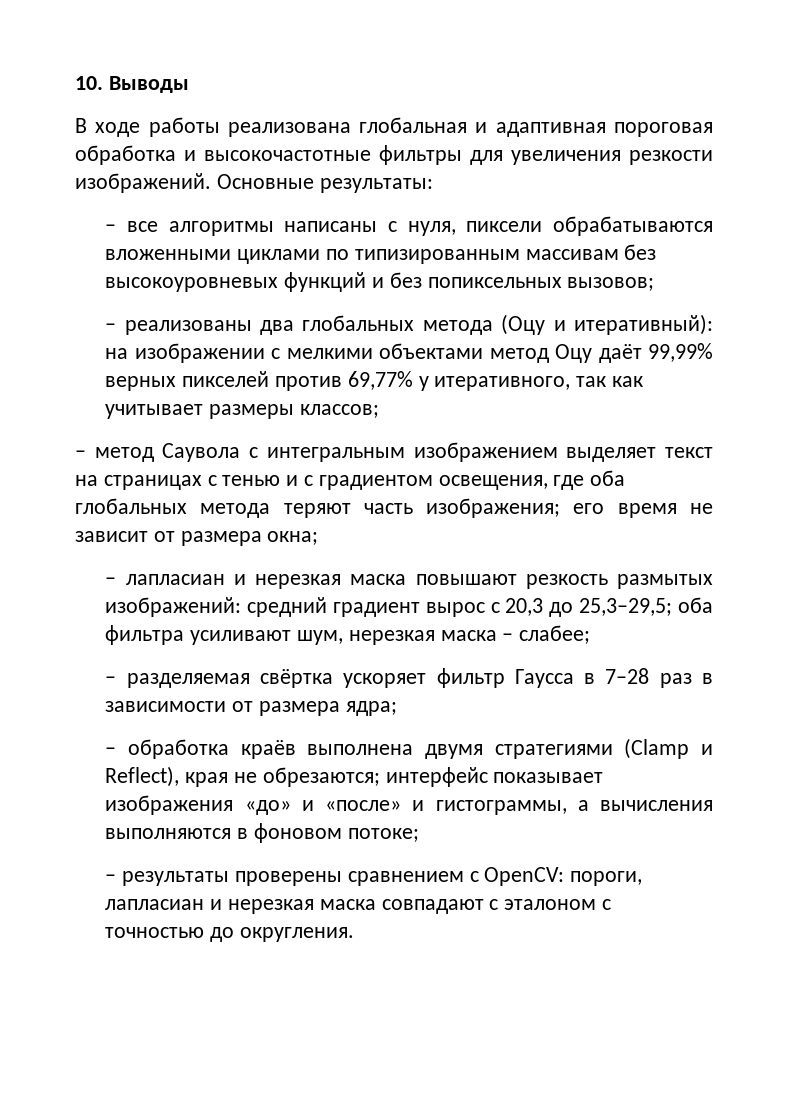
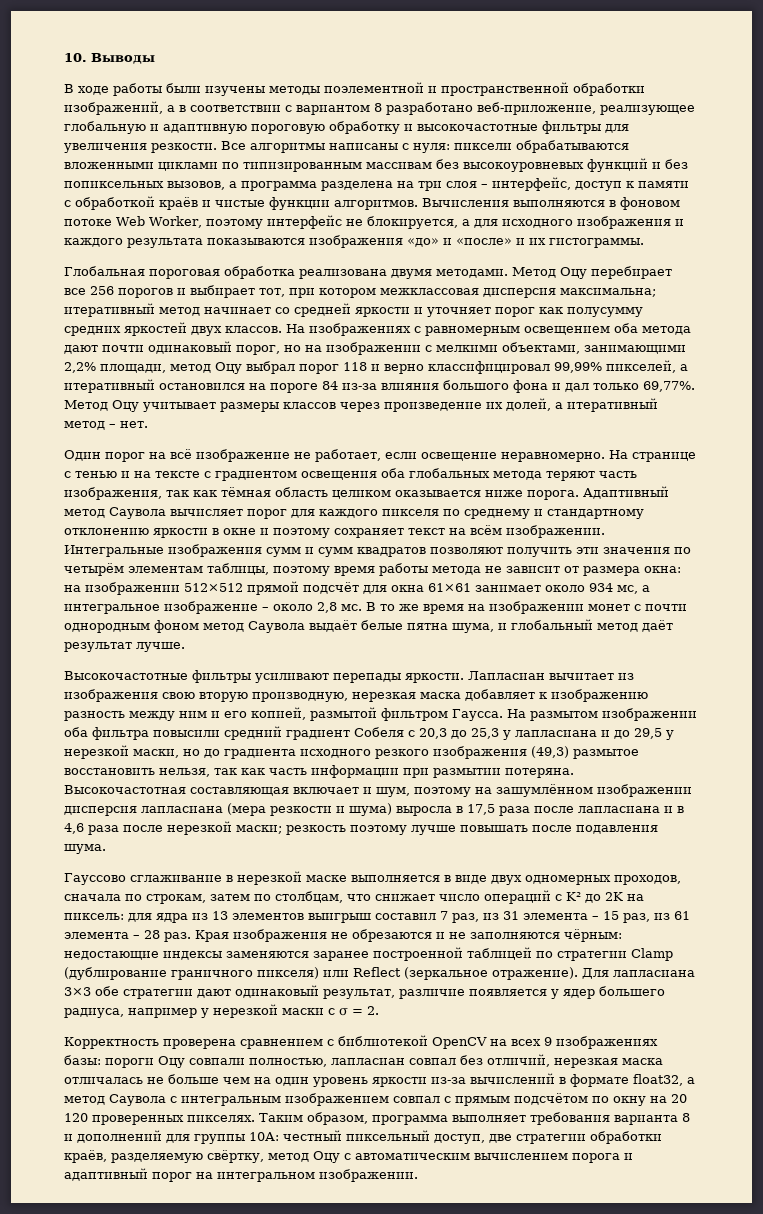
- В ходе работы реализована глобальная и адаптивная пороговая обработка и высокочастотные фильтры для увеличения резкости изображений. Основные результаты:
- – все алгоритмы написаны с нуля, пиксели обрабатываются вложенными циклами по типизированным массивам без высокоуровневых функций и без попиксельных вызовов;
- – реализованы два глобальных метода (Оцу и итеративный): на изображении с мелкими объектами метод Оцу даёт 99,99% верных пикселей против 69,77% у итеративного, так как учитывает размеры классов;
- – метод Саувола с интегральным изображением выделяет текст на страницах с тенью и с градиентом освещения, где оба глобальных метода теряют часть изображения; его время не зависит от размера окна;
- – лапласиан и нерезкая маска повышают резкость размытых изображений: средний градиент вырос с 20,3 до 25,3–29,5; оба фильтра усиливают шум, нерезкая маска – слабее;
- – разделяемая свёртка ускоряет фильтр Гаусса в 7–28 раз в зависимости от размера ядра;
- – обработка краёв выполнена двумя стратегиями (Clamp и Reflect), края не обрезаются; интерфейс показывает изображения «до» и «после» и гистограммы, а вычисления выполняются в фоновом потоке;
- – результаты проверены сравнением с OpenCV: пороги, лапласиан и нерезкая маска совпадают с эталоном с точностью до округления.
+ В ходе работы были изучены методы поэлементной и пространственной обработки изображений, а в соответствии с вариантом 8 разработано веб-приложение, реализующее глобальную и адаптивную пороговую обработку и высокочастотные фильтры для увеличения резкости. Все алгоритмы написаны с нуля: пиксели обрабатываются вложенными циклами по типизированным массивам без высокоуровневых функций и без попиксельных вызовов, а программа разделена на три слоя – интерфейс, доступ к памяти с обработкой краёв и чистые функции алгоритмов. Вычисления выполняются в фоновом потоке Web Worker, поэтому интерфейс не блокируется, а для исходного изображения и каждого результата показываются изображения «до» и «после» и их гистограммы.
+ Глобальная пороговая обработка реализована двумя методами. Метод Оцу перебирает все 256 порогов и выбирает тот, при котором межклассовая дисперсия максимальна; итеративный метод начинает со средней яркости и уточняет порог как полусумму средних яркостей двух классов. На изображениях с равномерным освещением оба метода дают почти одинаковый порог, но на изображении с мелкими объектами, занимающими 2,2% площади, метод Оцу выбрал порог 118 и верно классифицировал 99,99% пикселей, а итеративный остановился на пороге 84 из-за влияния большого фона и дал только 69,77%. Метод Оцу учитывает размеры классов через произведение их долей, а итеративный метод – нет.
+ Один порог на всё изображение не работает, если освещение неравномерно. На странице с тенью и на тексте с градиентом освещения оба глобальных метода теряют часть изображения, так как тёмная область целиком оказывается ниже порога. Адаптивный метод Саувола вычисляет порог для каждого пикселя по среднему и стандартному отклонению яркости в окне и поэтому сохраняет текст на всём изображении. Интегральные изображения сумм и сумм квадратов позволяют получить эти значения по четырём элементам таблицы, поэтому время работы метода не зависит от размера окна: на изображении 512×512 прямой подсчёт для окна 61×61 занимает около 934 мс, а интегральное изображение – около 2,8 мс. В то же время на изображении монет с почти однородным фоном метод Саувола выдаёт белые пятна шума, и глобальный метод даёт результат лучше.
+ Высокочастотные фильтры усиливают перепады яркости. Лапласиан вычитает из изображения свою вторую производную, нерезкая маска добавляет к изображению разность между ним и его копией, размытой фильтром Гаусса. На размытом изображении оба фильтра повысили средний градиент Собеля с 20,3 до 25,3 у лапласиана и до 29,5 у нерезкой маски, но до градиента исходного резкого изображения (49,3) размытое восстановить нельзя, так как часть информации при размытии потеряна. Высокочастотная составляющая включает и шум, поэтому на зашумлённом изображении дисперсия лапласиана (мера резкости и шума) выросла в 17,5 раза после лапласиана и в 4,6 раза после нерезкой маски; резкость поэтому лучше повышать после подавления шума.
+ Гауссово сглаживание в нерезкой маске выполняется в виде двух одномерных проходов, сначала по строкам, затем по столбцам, что снижает число операций с K² до 2K на пиксель: для ядра из 13 элементов выигрыш составил 7 раз, из 31 элемента – 15 раз, из 61 элемента – 28 раз. Края изображения не обрезаются и не заполняются чёрным: недостающие индексы заменяются заранее построенной таблицей по стратегии Clamp (дублирование граничного пикселя) или Reflect (зеркальное отражение). Для лапласиана 3×3 обе стратегии дают одинаковый результат, различие появляется у ядер большего радиуса, например у нерезкой маски с σ = 2.
+ Корректность проверена сравнением с библиотекой OpenCV на всех 9 изображениях базы: пороги Оцу совпали полностью, лапласиан совпал без отличий, нерезкая маска отличалась не больше чем на один уровень яркости из-за вычислений в формате float32, а метод Саувола с интегральным изображением совпал с прямым подсчётом по окну на 20 120 проверенных пикселях. Таким образом, программа выполняет требования варианта 8 и дополнений для группы 10А: честный пиксельный доступ, две стратегии обработки краёв, разделяемую свёртку, метод Оцу с автоматическим вычислением порога и адаптивный порог на интегральном изображении.

